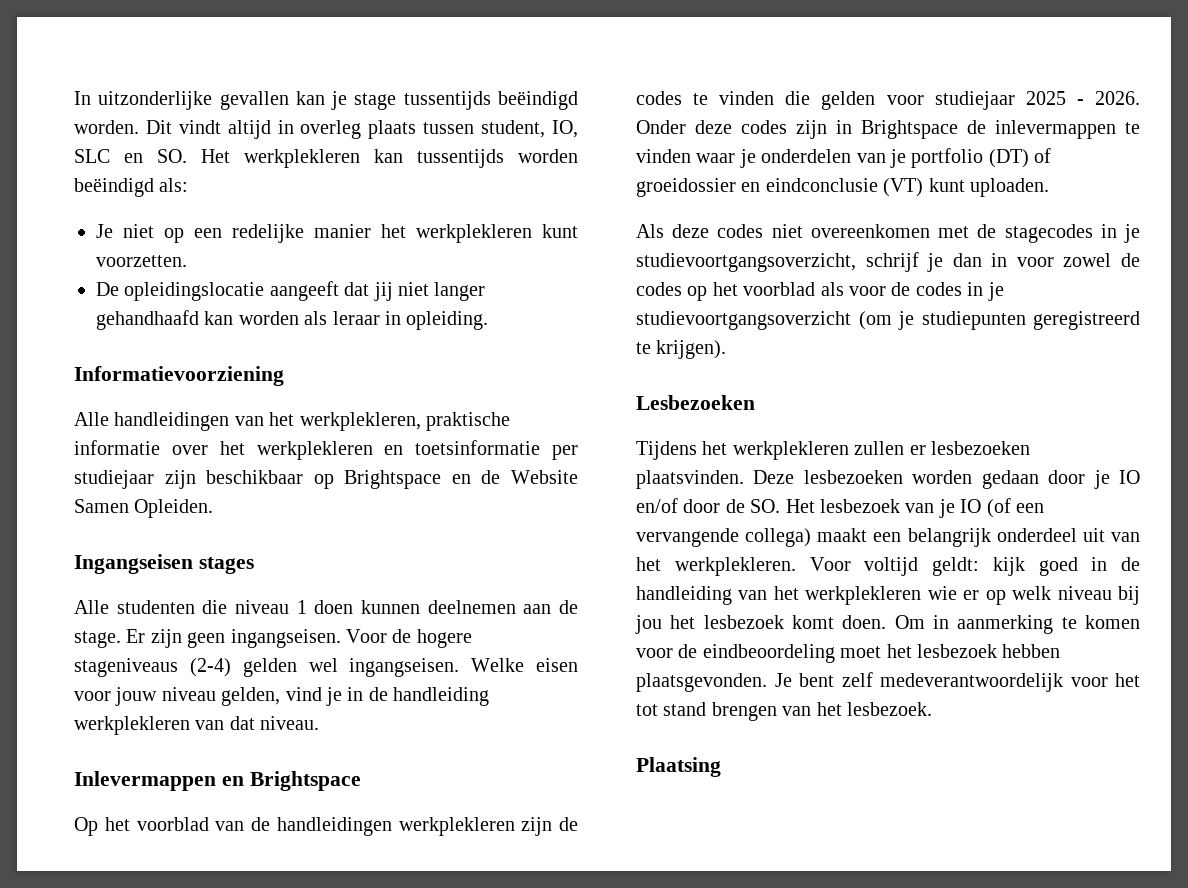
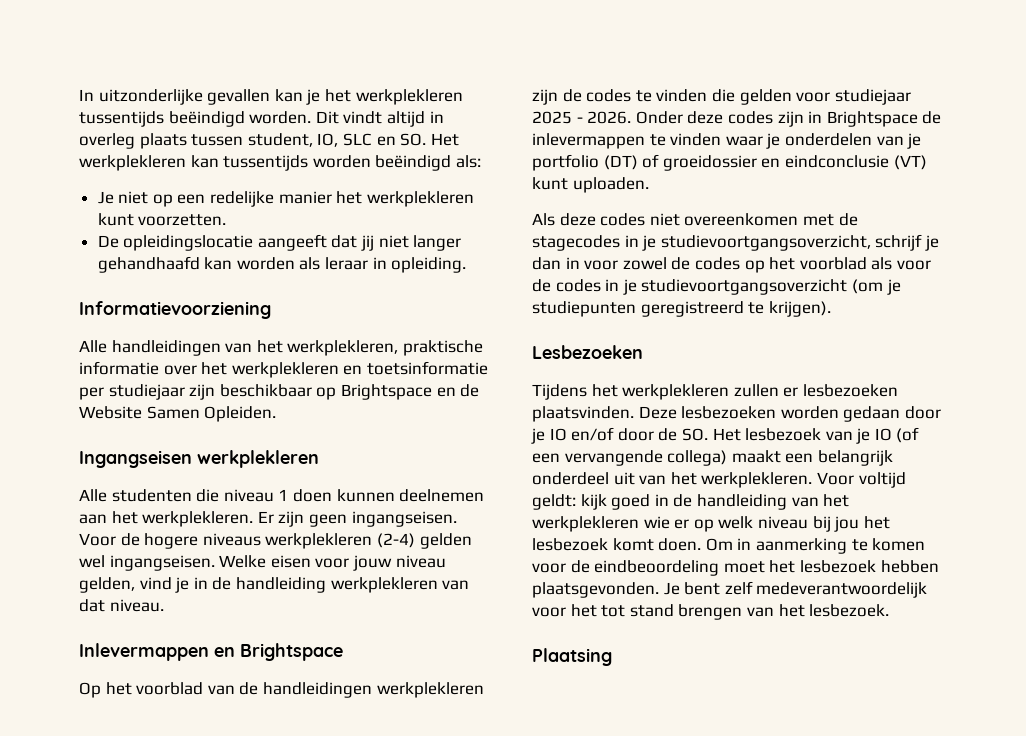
- In uitzonderlijke gevallen kan je stage tussentijds beëindigd worden.
+ In uitzonderlijke gevallen kan je het werkplekleren tussentijds beëindigd worden.
- Ingangseisen stages
+ Ingangseisen werkplekleren
- Alle studenten die niveau 1 doen kunnen deelnemen aan de stage.
+ Alle studenten die niveau 1 doen kunnen deelnemen aan het werkplekleren.
- Voor de hogere stageniveaus (2-4) gelden wel ingangseisen.
+ Voor de hogere niveaus werkplekleren (2-4) gelden wel ingangseisen.

